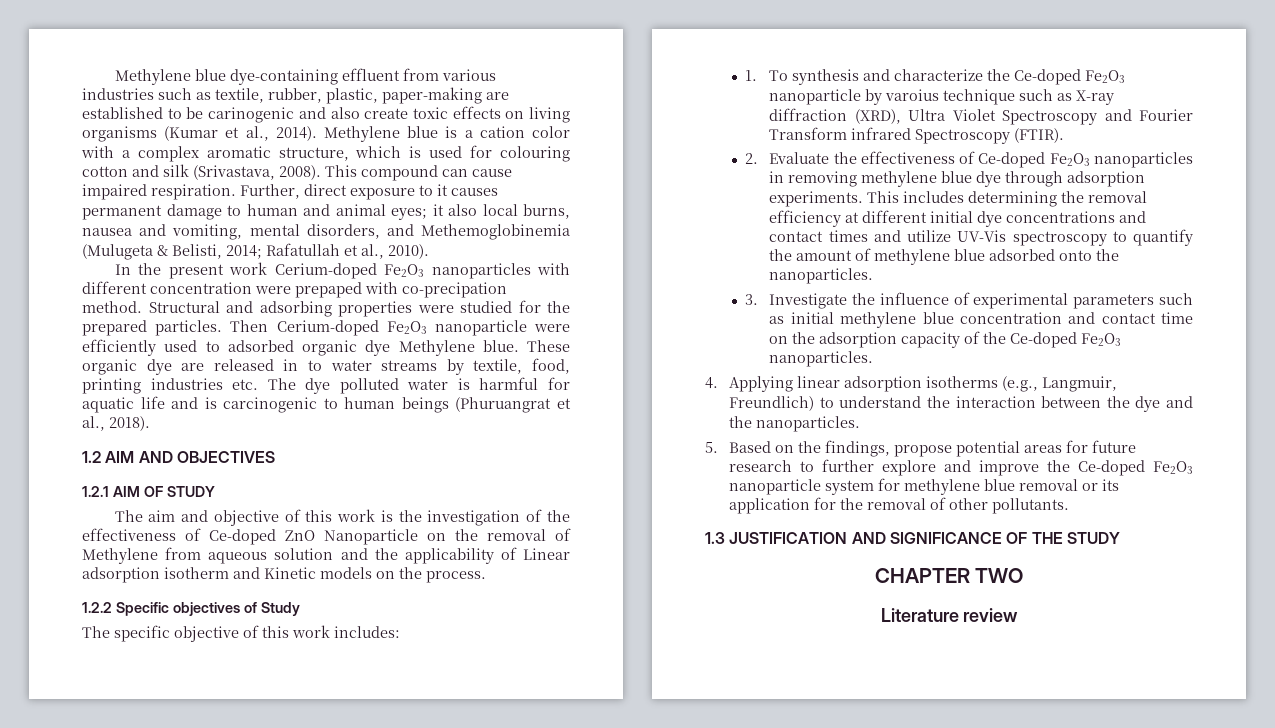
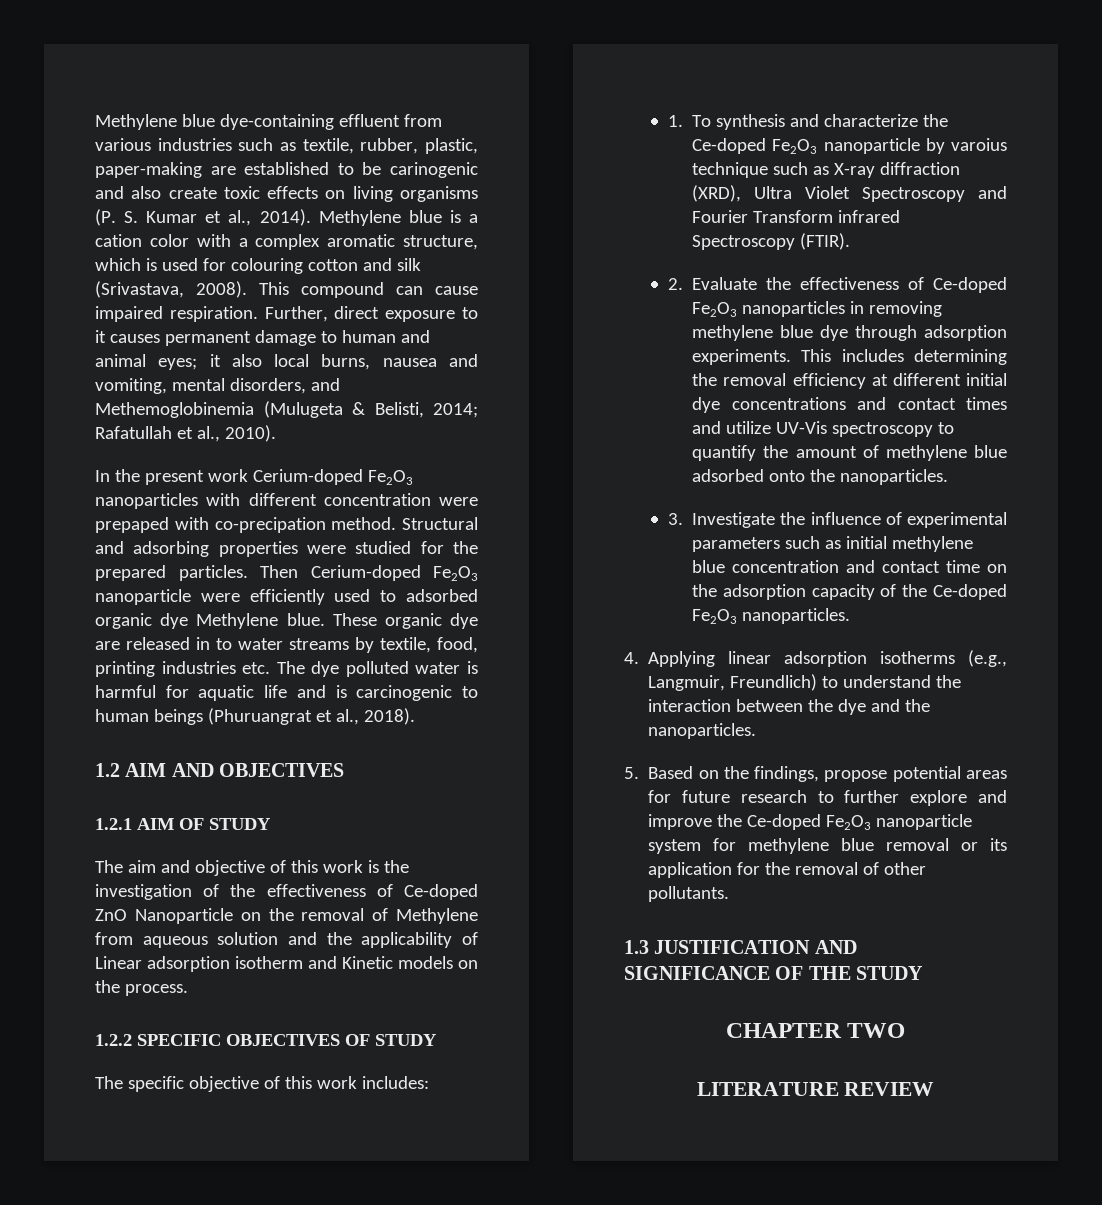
- Methylene blue dye-containing effluent from various industries such as textile, rubber, plastic, paper-making are established to be carinogenic and also create toxic effects on living organisms (Kumar et al., 2014).
+ Methylene blue dye-containing effluent from various industries such as textile, rubber, plastic, paper-making are established to be carinogenic and also create toxic effects on living organisms (P. S. Kumar et al., 2014).
- 1.2.2 Specific objectives of Study
+ 1.2.2 SPECIFIC OBJECTIVES OF STUDY
- Literature review
+ LITERATURE REVIEW

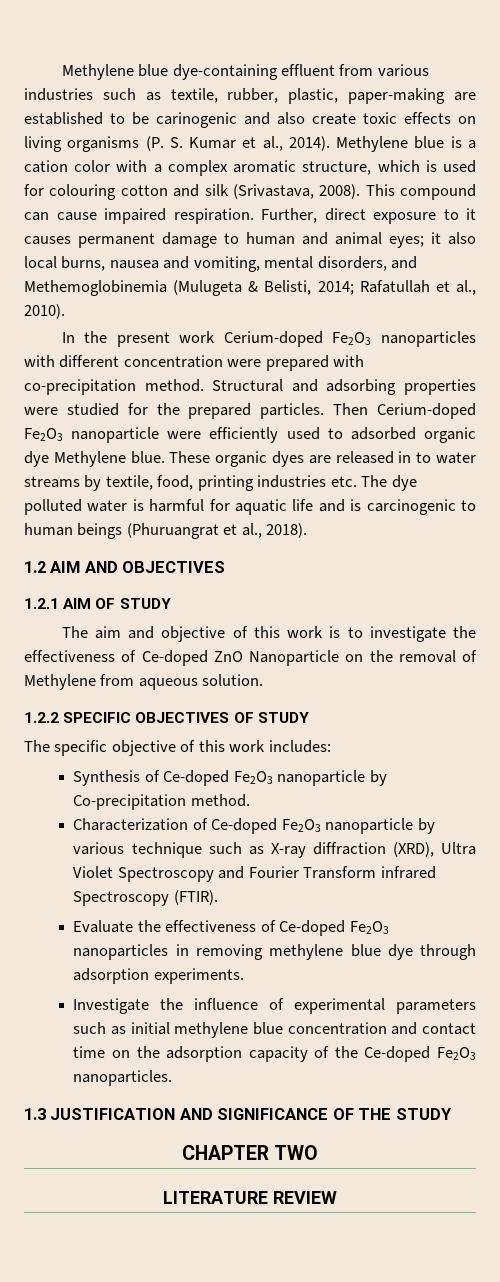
- In the present work Cerium-doped Fe2O3 nanoparticles with different concentration were prepaped with co-precipation method.
+ In the present work Cerium-doped Fe2O3 nanoparticles with different concentration were prepared with co-precipitation method.
- These organic dye are released in to water streams by textile, food, printing industries etc. The dye polluted water is harmful for aquatic life and is carcinogenic to human beings (Phuruangrat et al., 2018).
+ These organic dyes are released in to water streams by textile, food, printing industries etc. The dye polluted water is harmful for aquatic life and is carcinogenic to human beings (Phuruangrat et al., 2018).
- The aim and objective of this work is the investigation of the effectiveness of Ce-doped ZnO Nanoparticle on the removal of Methylene from aqueous solution and the applicability of Linear adsorption isotherm and Kinetic models on the process.
+ The aim and objective of this work is to investigate the effectiveness of Ce-doped ZnO Nanoparticle on the removal of Methylene from aqueous solution.
- 1. To synthesis and characterize the Ce-doped Fe2O3 nanoparticle by varoius technique such as X-ray diffraction (XRD), Ultra Violet Spectroscopy and Fourier Transform infrared Spectroscopy (FTIR).
+ Synthesis of Ce-doped Fe2O3 nanoparticle by Co-precipitation method.
+ Characterization of Ce-doped Fe2O3 nanoparticle by various technique such as X-ray diffraction (XRD), Ultra Violet Spectroscopy and Fourier Transform infrared Spectroscopy (FTIR).
- 2. Evaluate the effectiveness of Ce-doped Fe2O3 nanoparticles in removing methylene blue dye through adsorption experiments. This includes determining the removal efficiency at different initial dye concentrations and contact times and utilize UV-Vis spectroscopy to quantify the amount of methylene blue adsorbed onto the nanoparticles.
- 3. Investigate the influence of experimental parameters such as initial methylene blue concentration and contact time on the adsorption capacity of the Ce-doped Fe2O3 nanoparticles.
+ Evaluate the effectiveness of Ce-doped Fe2O3 nanoparticles in removing methylene blue dye through adsorption experiments.
+ Investigate the influence of experimental parameters such as initial methylene blue concentration and contact time on the adsorption capacity of the Ce-doped Fe2O3 nanoparticles.
- 4. Applying linear adsorption isotherms (e.g., Langmuir, Freundlich) to understand the interaction between the dye and the nanoparticles.
- 5. Based on the findings, propose potential areas for future research to further explore and improve the Ce-doped Fe2O3 nanoparticle system for methylene blue removal or its application for the removal of other pollutants.

